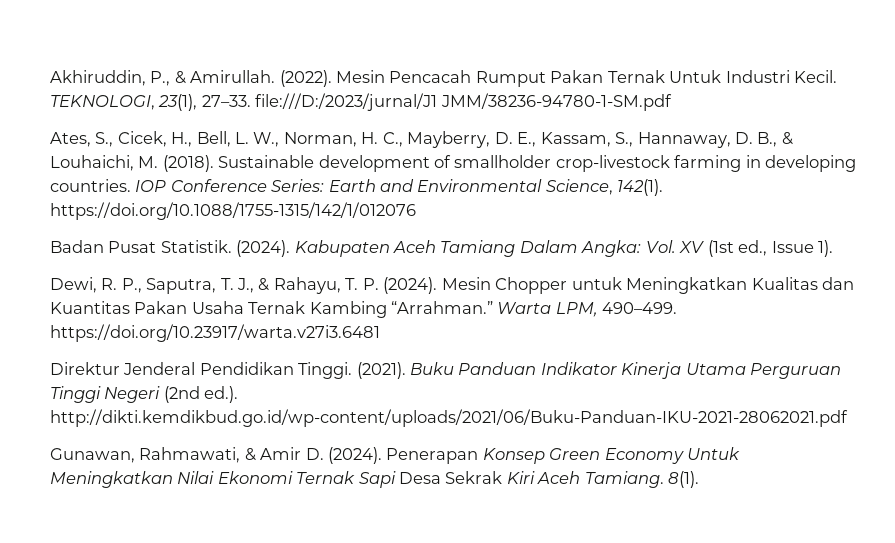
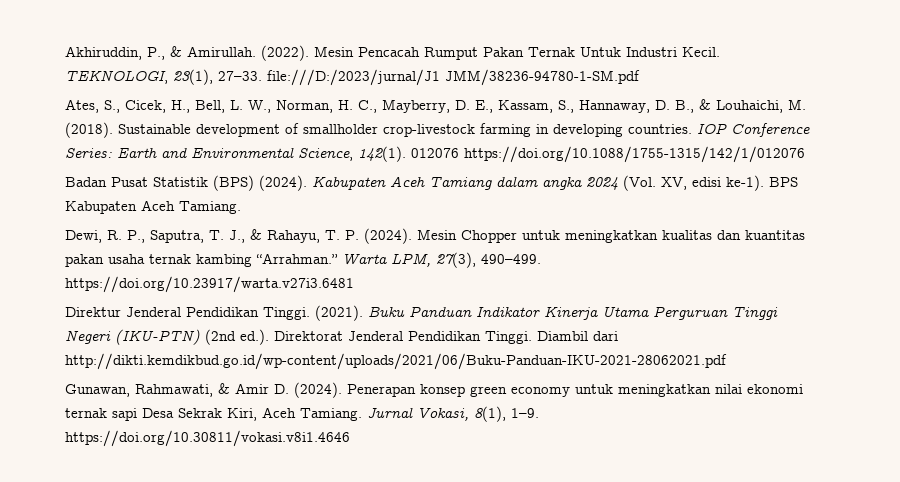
- IOP Conference Series: Earth and Environmental Science, 142(1). https://doi.org/10.1088/1755-1315/142/1/012076
+ IOP Conference Series: Earth and Environmental Science, 142(1). 012076 https://doi.org/10.1088/1755-1315/142/1/012076
- Badan Pusat Statistik. (2024).
+ Badan Pusat Statistik (BPS) (2024).
- Kabupaten Aceh Tamiang Dalam Angka: Vol. XV (1st ed., Issue 1).
+ Kabupaten Aceh Tamiang dalam angka 2024 (Vol. XV, edisi ke-1). BPS Kabupaten Aceh Tamiang.
- Mesin Chopper untuk Meningkatkan Kualitas dan Kuantitas Pakan Usaha Ternak Kambing “Arrahman.”
+ Mesin Chopper untuk meningkatkan kualitas dan kuantitas pakan usaha ternak kambing “Arrahman.”
- Warta LPM, 490–499. https://doi.org/10.23917/warta.v27i3.6481
+ Warta LPM, 27(3), 490–499. https://doi.org/10.23917/warta.v27i3.6481
- Buku Panduan Indikator Kinerja Utama Perguruan Tinggi Negeri (2nd ed.). http://dikti.kemdikbud.go.id/wp-content/uploads/2021/06/Buku-Panduan-IKU-2021-28062021.pdf
+ Buku Panduan Indikator Kinerja Utama Perguruan Tinggi Negeri (IKU-PTN) (2nd ed.). Direktorat Jenderal Pendidikan Tinggi. Diambil dari http://dikti.kemdikbud.go.id/wp-content/uploads/2021/06/Buku-Panduan-IKU-2021-28062021.pdf
- Penerapan Konsep Green Economy Untuk Meningkatkan Nilai Ekonomi Ternak Sapi Desa Sekrak Kiri Aceh Tamiang. 8(1).
+ Penerapan konsep green economy untuk meningkatkan nilai ekonomi ternak sapi Desa Sekrak Kiri, Aceh Tamiang. Jurnal Vokasi, 8(1), 1–9. https://doi.org/10.30811/vokasi.v8i1.4646

